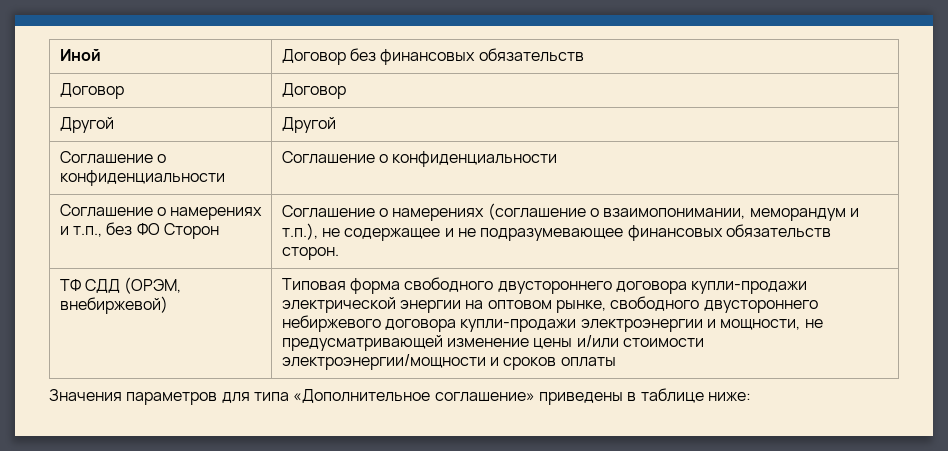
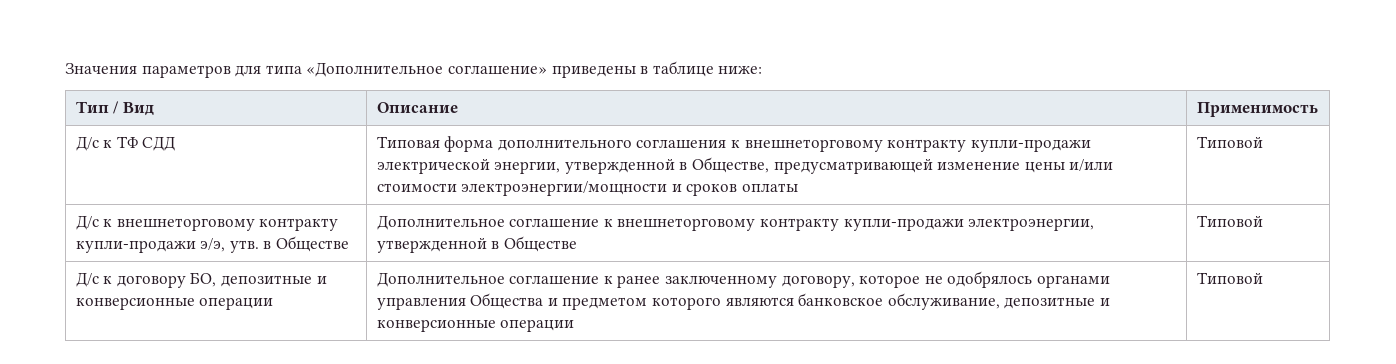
- Иной | Договор без финансовых обязательств
- Договор | Договор
- Другой | Другой
- Соглашение о конфиденциальности | Соглашение о конфиденциальности
- Соглашение о намерениях и т.п., без ФО Сторон | Соглашение о намерениях (соглашение о взаимопонимании, меморандум и т.п.), не содержащее и не подразумевающее финансовых обязательств сторон.
- ТФ СДД (ОРЭМ, внебиржевой) | Типовая форма свободного двустороннего договора купли-продажи электрической энергии на оптовом рынке, свободного двустороннего небиржевого договора купли-продажи электроэнергии и мощности, не предусматривающей изменение цены и/или стоимости электроэнергии/мощности и сроков оплаты
+ Тип / Вид | Описание | Применимость
+ Д/с к ТФ СДД | Типовая форма дополнительного соглашения к внешнеторговому контракту купли-продажи электрической энергии, утвержденной в Обществе, предусматривающей изменение цены и/или стоимости электроэнергии/мощности и сроков оплаты | Типовой
+ Д/с к внешнеторговому контракту купли-продажи э/э, утв. в Обществе | Дополнительное соглашение к внешнеторговому контракту купли-продажи электроэнергии, утвержденной в Обществе | Типовой
+ Д/с к договору БО, депозитные и конверсионные операции | Дополнительное соглашение к ранее заключенному договору, которое не одобрялось органами управления Общества и предметом которого являются банковское обслуживание, депозитные и конверсионные операции | Типовой

